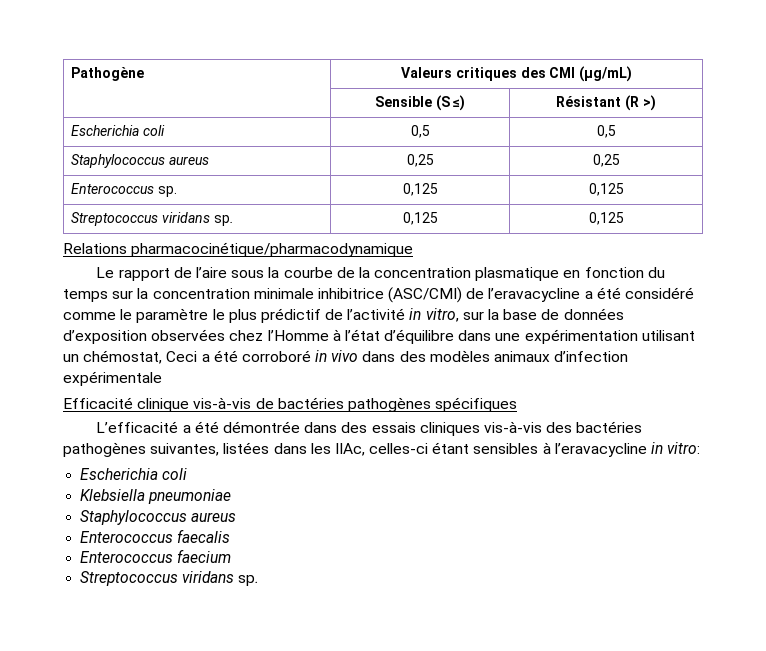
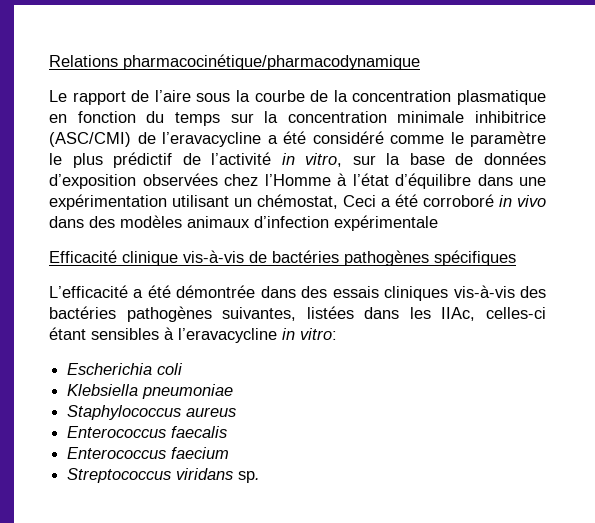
- Pathogène | Valeurs critiques des CMI (µg/mL)
- | Sensible (S ≤) | Résistant (R >)
- Escherichia coli | 0,5 | 0,5
- Staphylococcus aureus | 0,25 | 0,25
- Enterococcus sp. | 0,125 | 0,125
- Streptococcus viridans sp. | 0,125 | 0,125

